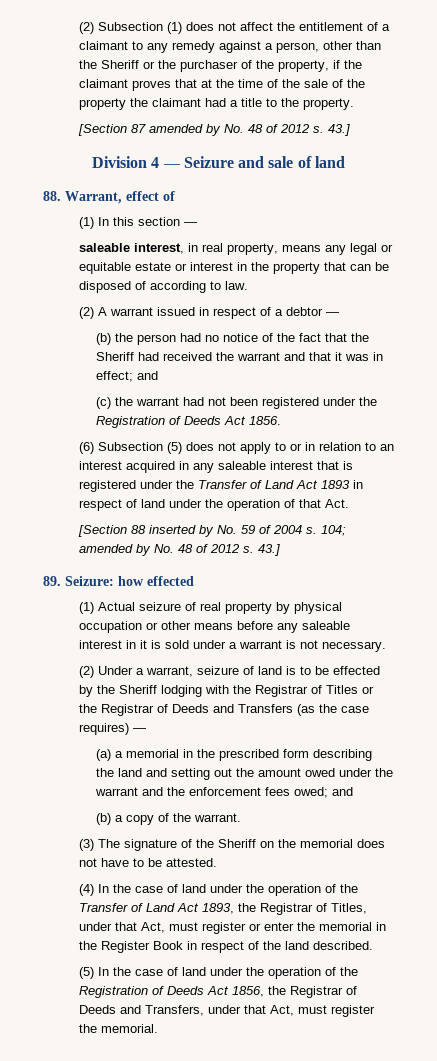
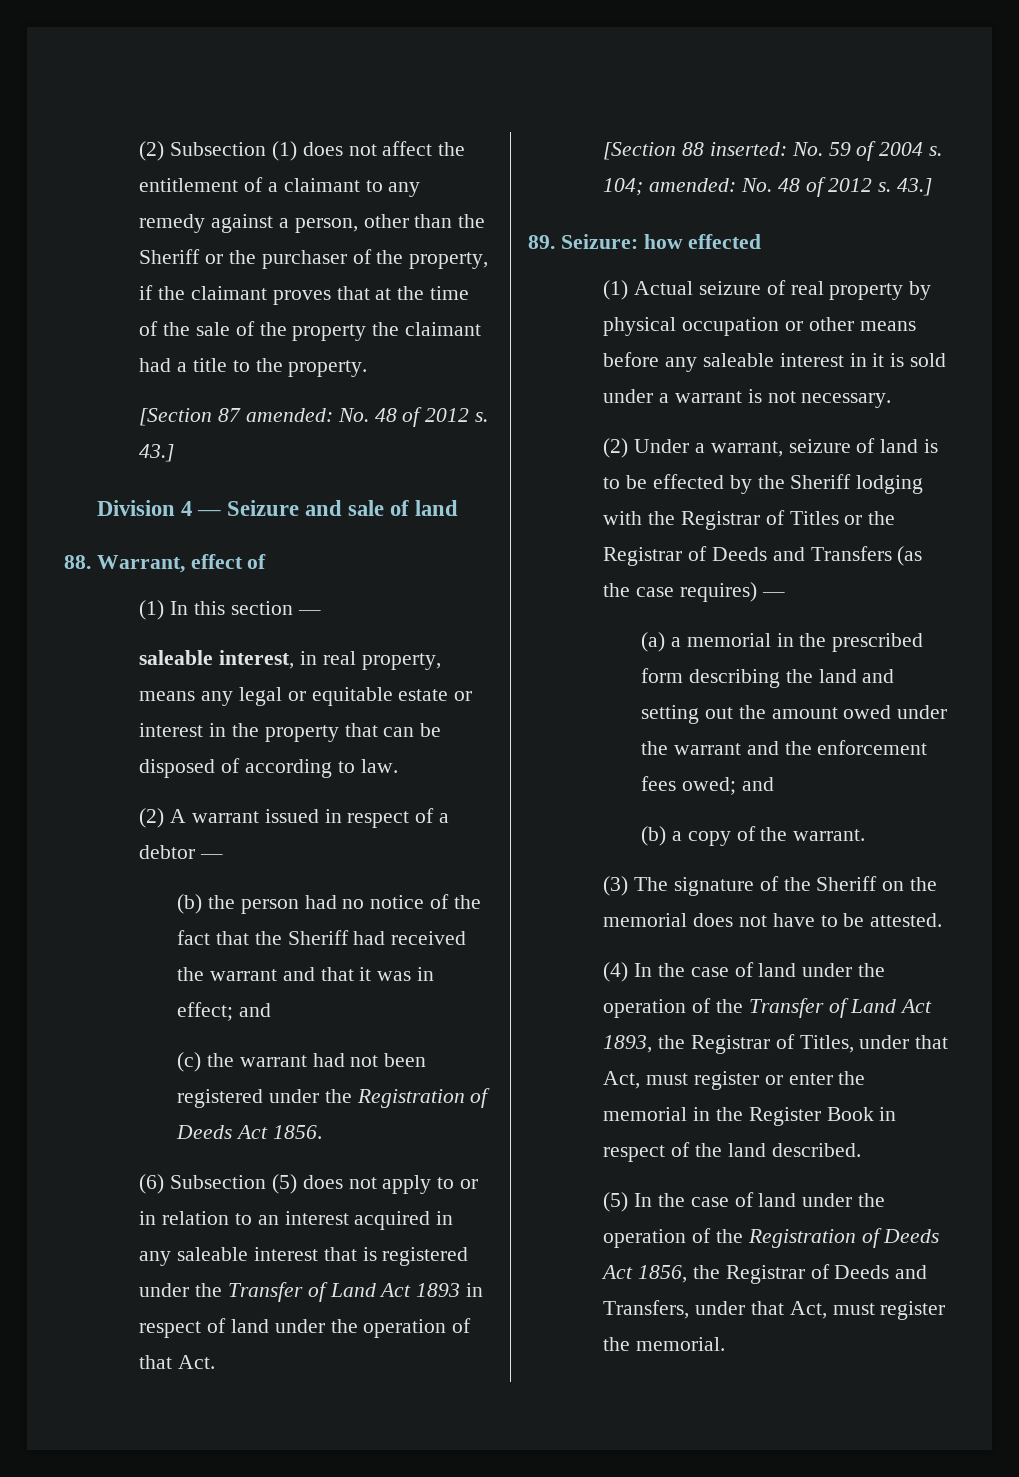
- [Section 87 amended by No. 48 of 2012 s.
+ [Section 87 amended: No. 48 of 2012 s.
- [Section 88 inserted by No. 59 of 2004 s.
+ [Section 88 inserted: No. 59 of 2004 s.
- 104; amended by No. 48 of 2012 s.
+ 104; amended: No. 48 of 2012 s.

